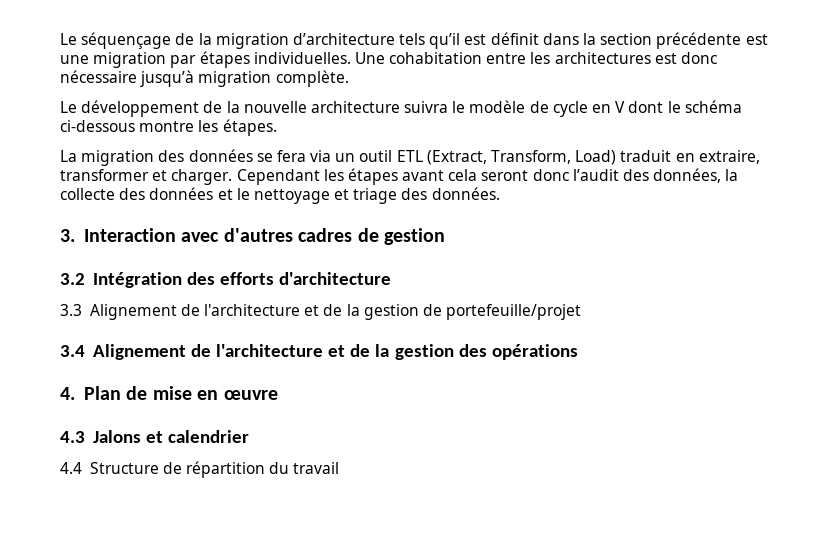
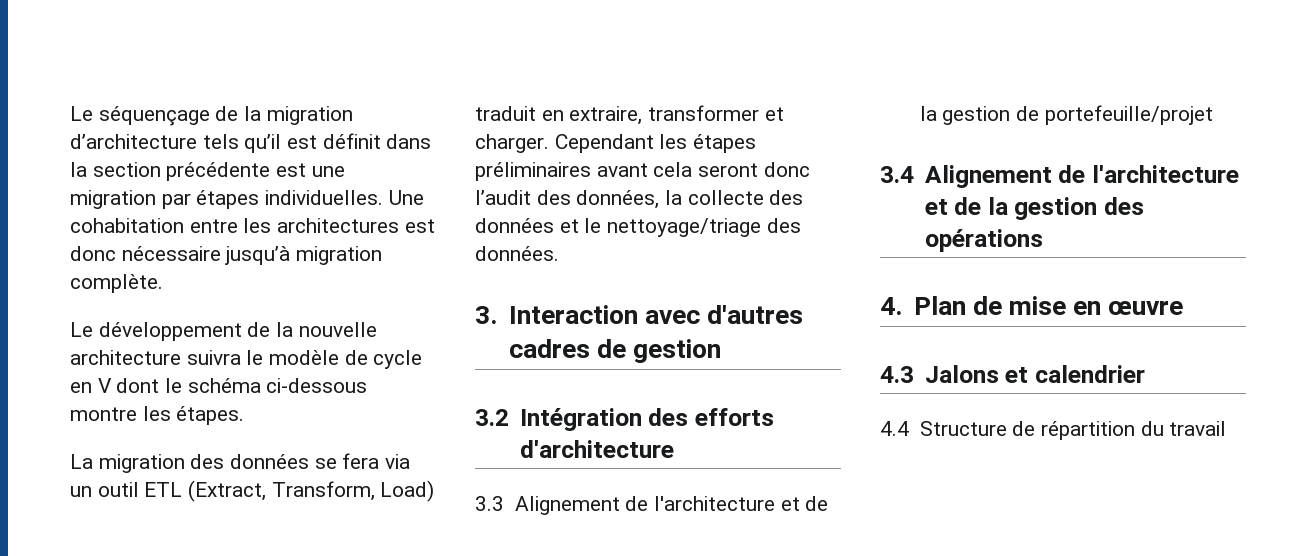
- Cependant les étapes avant cela seront donc l’audit des données, la collecte des données et le nettoyage et triage des données.
+ Cependant les étapes préliminaires avant cela seront donc l’audit des données, la collecte des données et le nettoyage/triage des données.

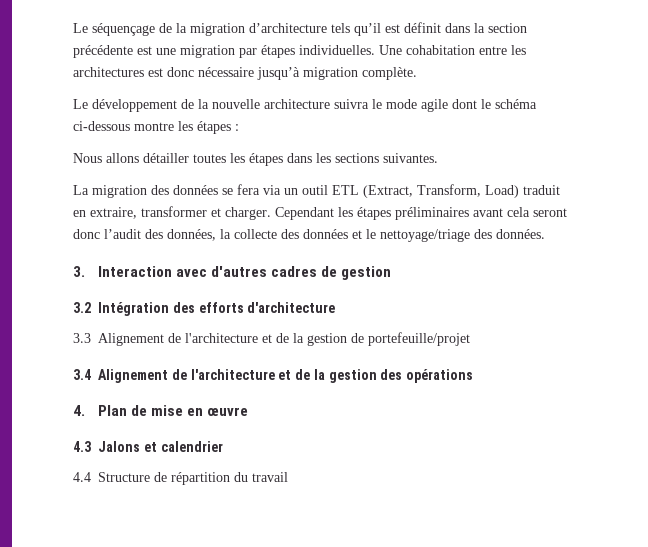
- Le développement de la nouvelle architecture suivra le modèle de cycle en V dont le schéma ci-dessous montre les étapes.
+ Le développement de la nouvelle architecture suivra le mode agile dont le schéma ci-dessous montre les étapes :
+ Nous allons détailler toutes les étapes dans les sections suivantes.

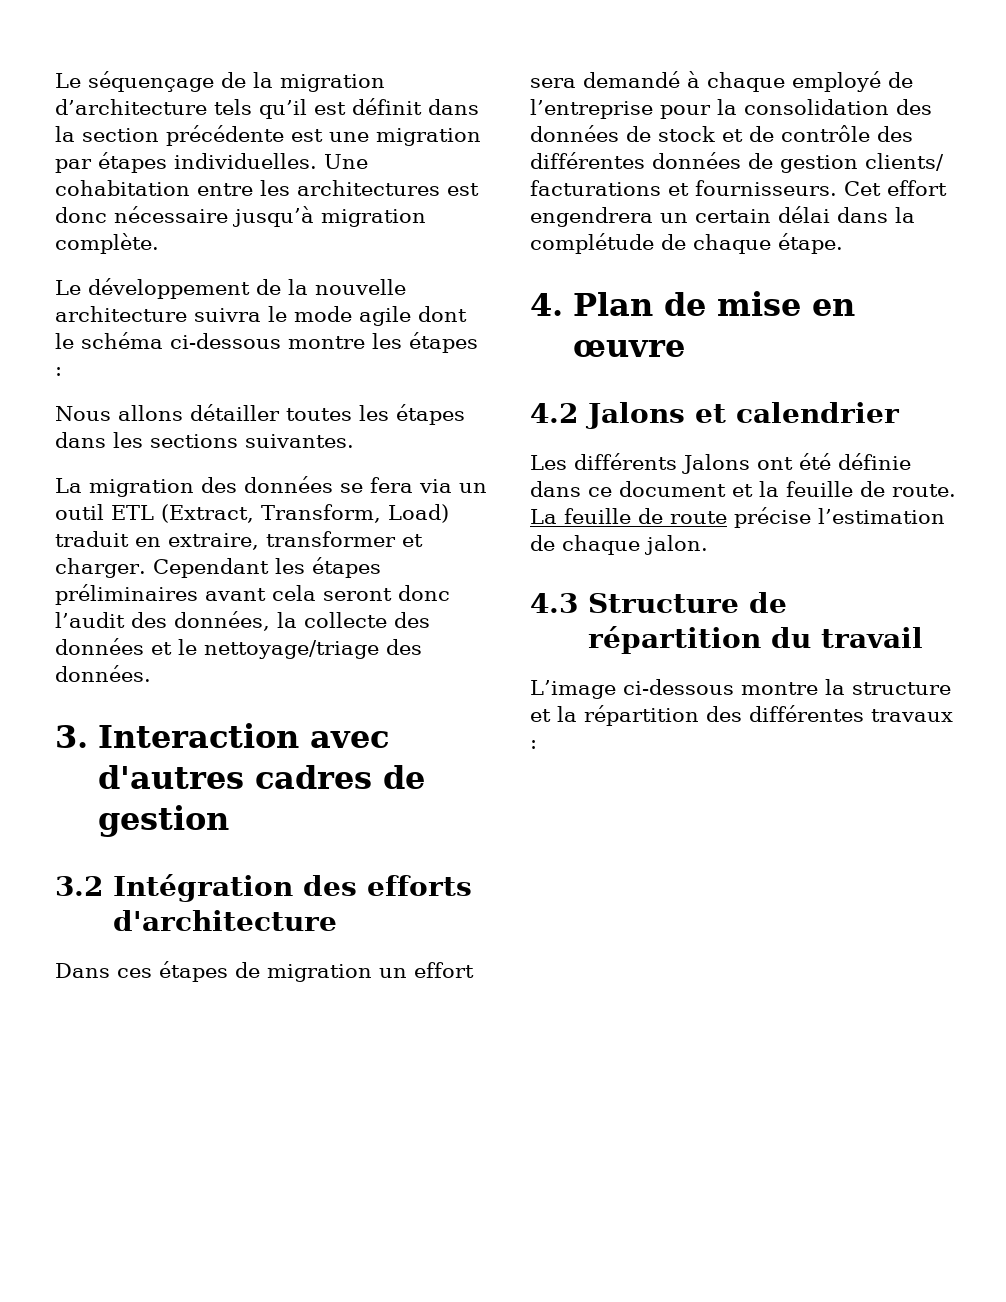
- 3.3 Alignement de l'architecture et de la gestion de portefeuille/projet
- 3.4 Alignement de l'architecture et de la gestion des opérations
+ Dans ces étapes de migration un effort sera demandé à chaque employé de l’entreprise pour la consolidation des données de stock et de contrôle des différentes données de gestion clients/ facturations et fournisseurs. Cet effort engendrera un certain délai dans la complétude de chaque étape.
- 4.3 Jalons et calendrier
+ 4.2 Jalons et calendrier
- 4.4 Structure de répartition du travail
+ Les différents Jalons ont été définie dans ce document et la feuille de route. La feuille de route précise l’estimation de chaque jalon.
+ 4.3 Structure de répartition du travail
+ L’image ci-dessous montre la structure et la répartition des différentes travaux :

